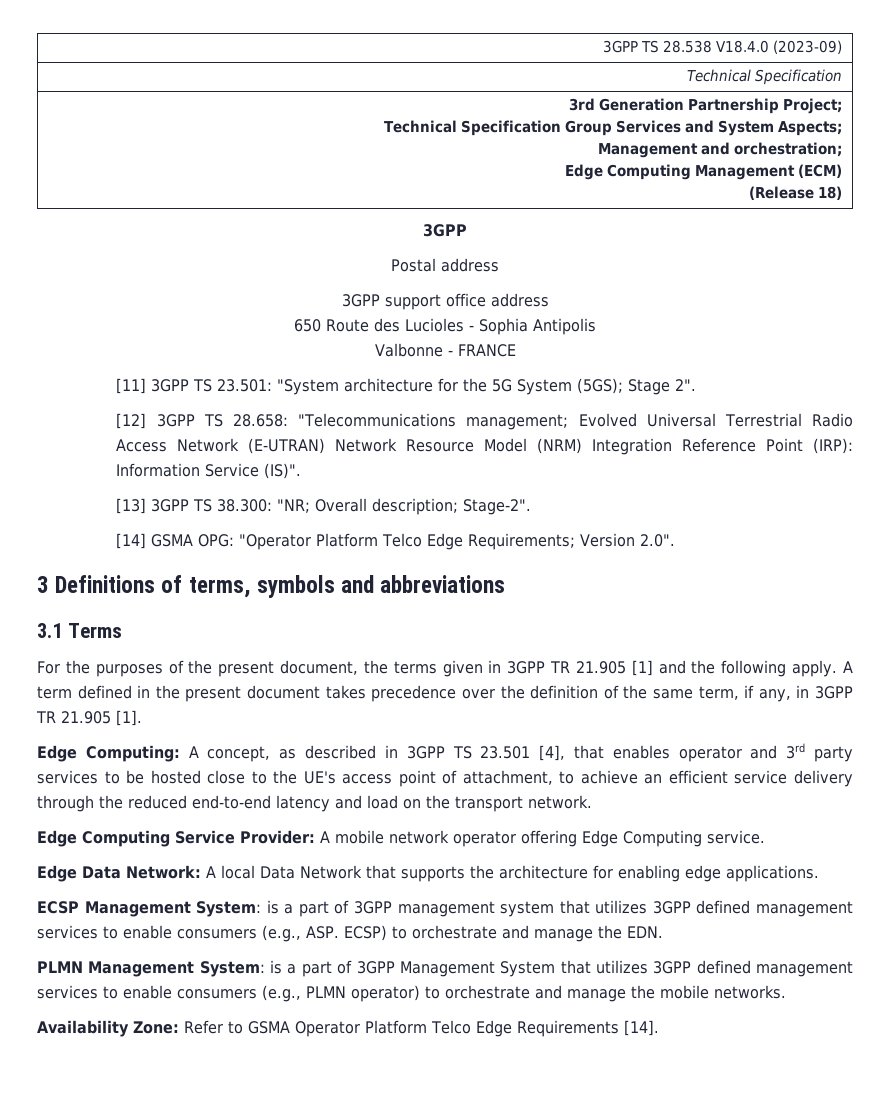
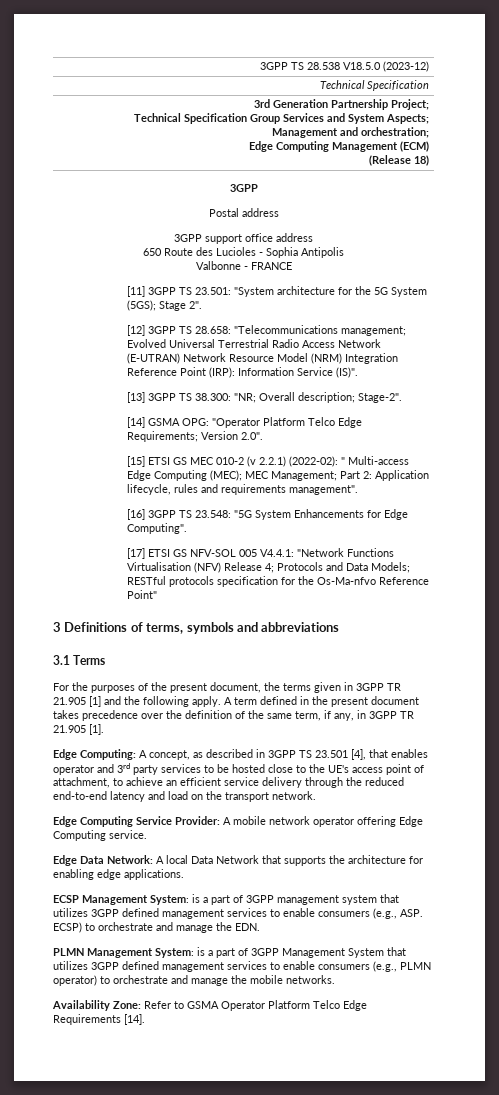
- 3GPP TS 28.538 V18.4.0 (2023-09)
+ 3GPP TS 28.538 V18.5.0 (2023-12)
+ [15] ETSI GS MEC 010-2 (v 2.2.1) (2022-02): " Multi-access Edge Computing (MEC); MEC Management; Part 2: Application lifecycle, rules and requirements management".
+ [16] 3GPP TS 23.548: "5G System Enhancements for Edge Computing".
+ [17] ETSI GS NFV-SOL 005 V4.4.1: "Network Functions Virtualisation (NFV) Release 4; Protocols and Data Models; RESTful protocols specification for the Os-Ma-nfvo Reference Point"

